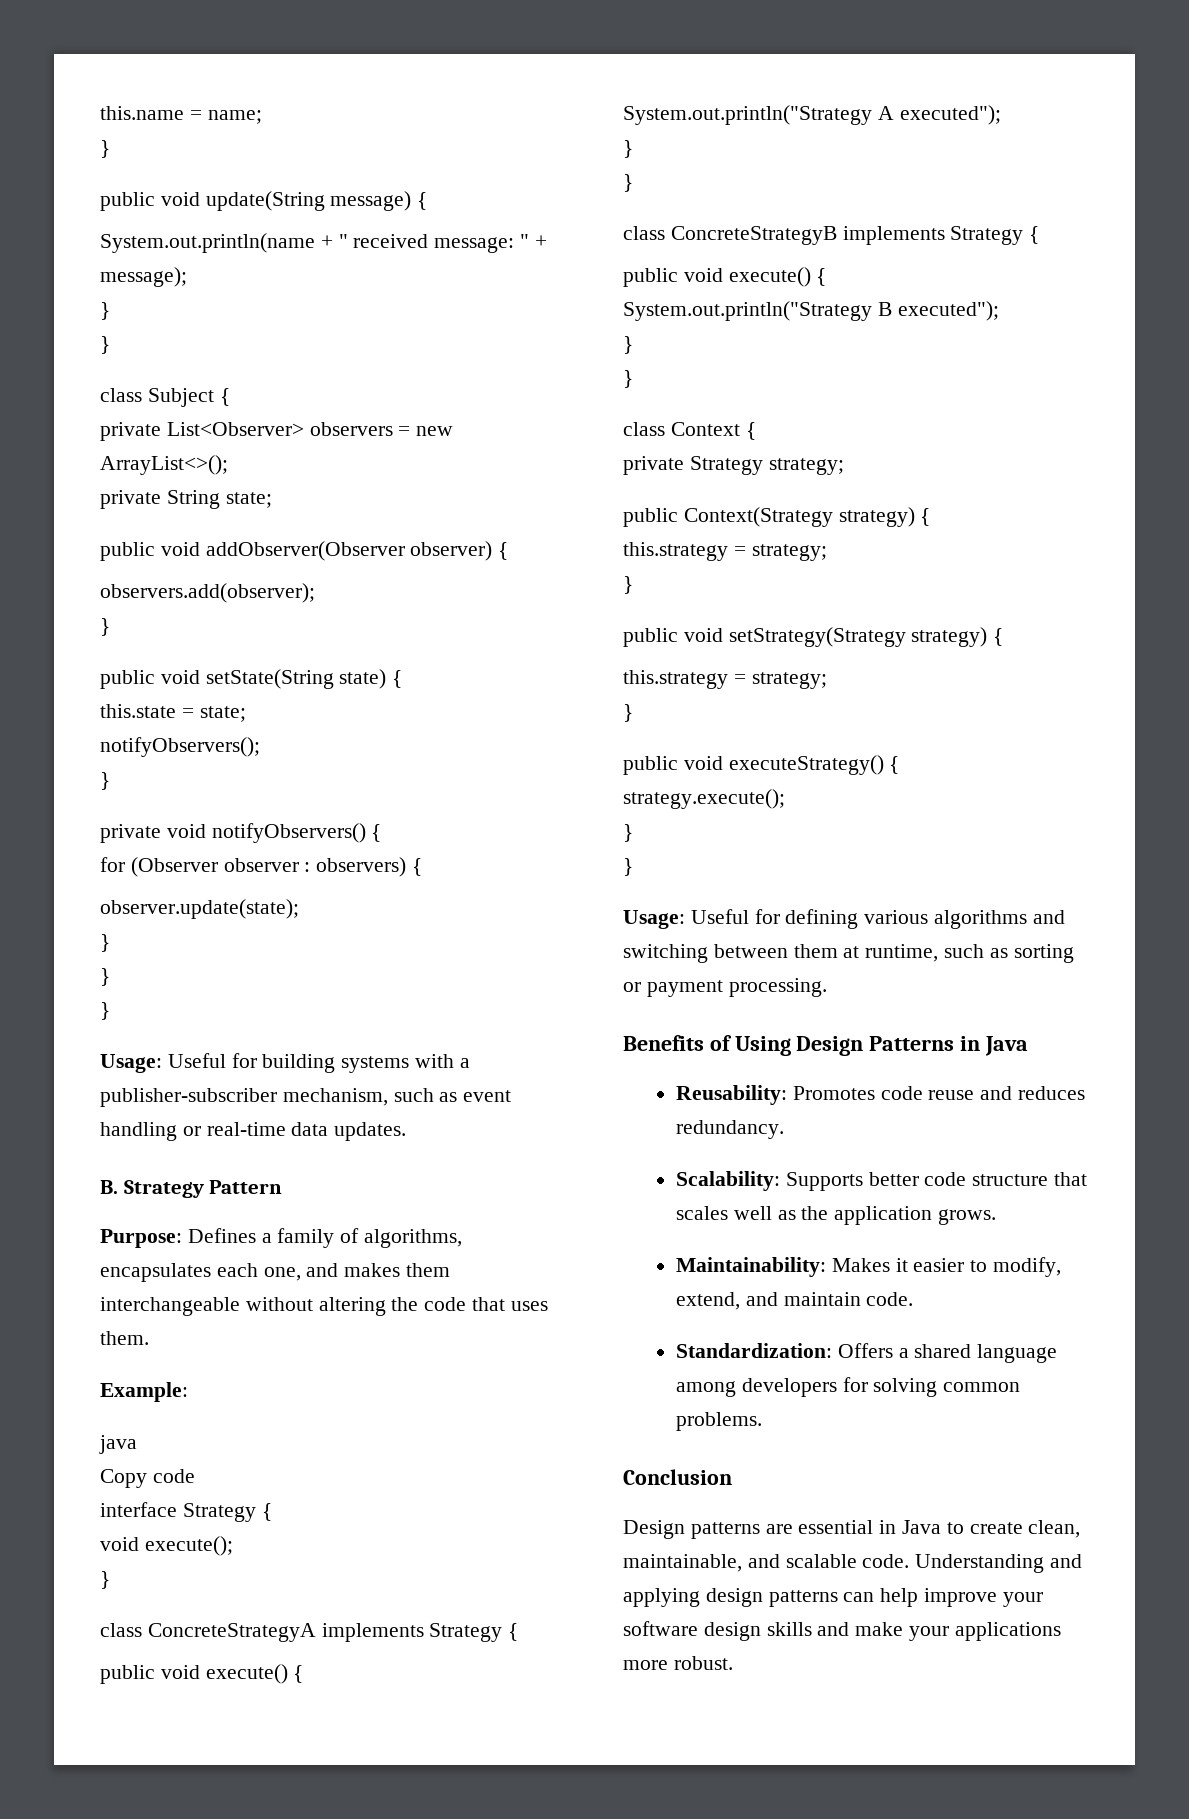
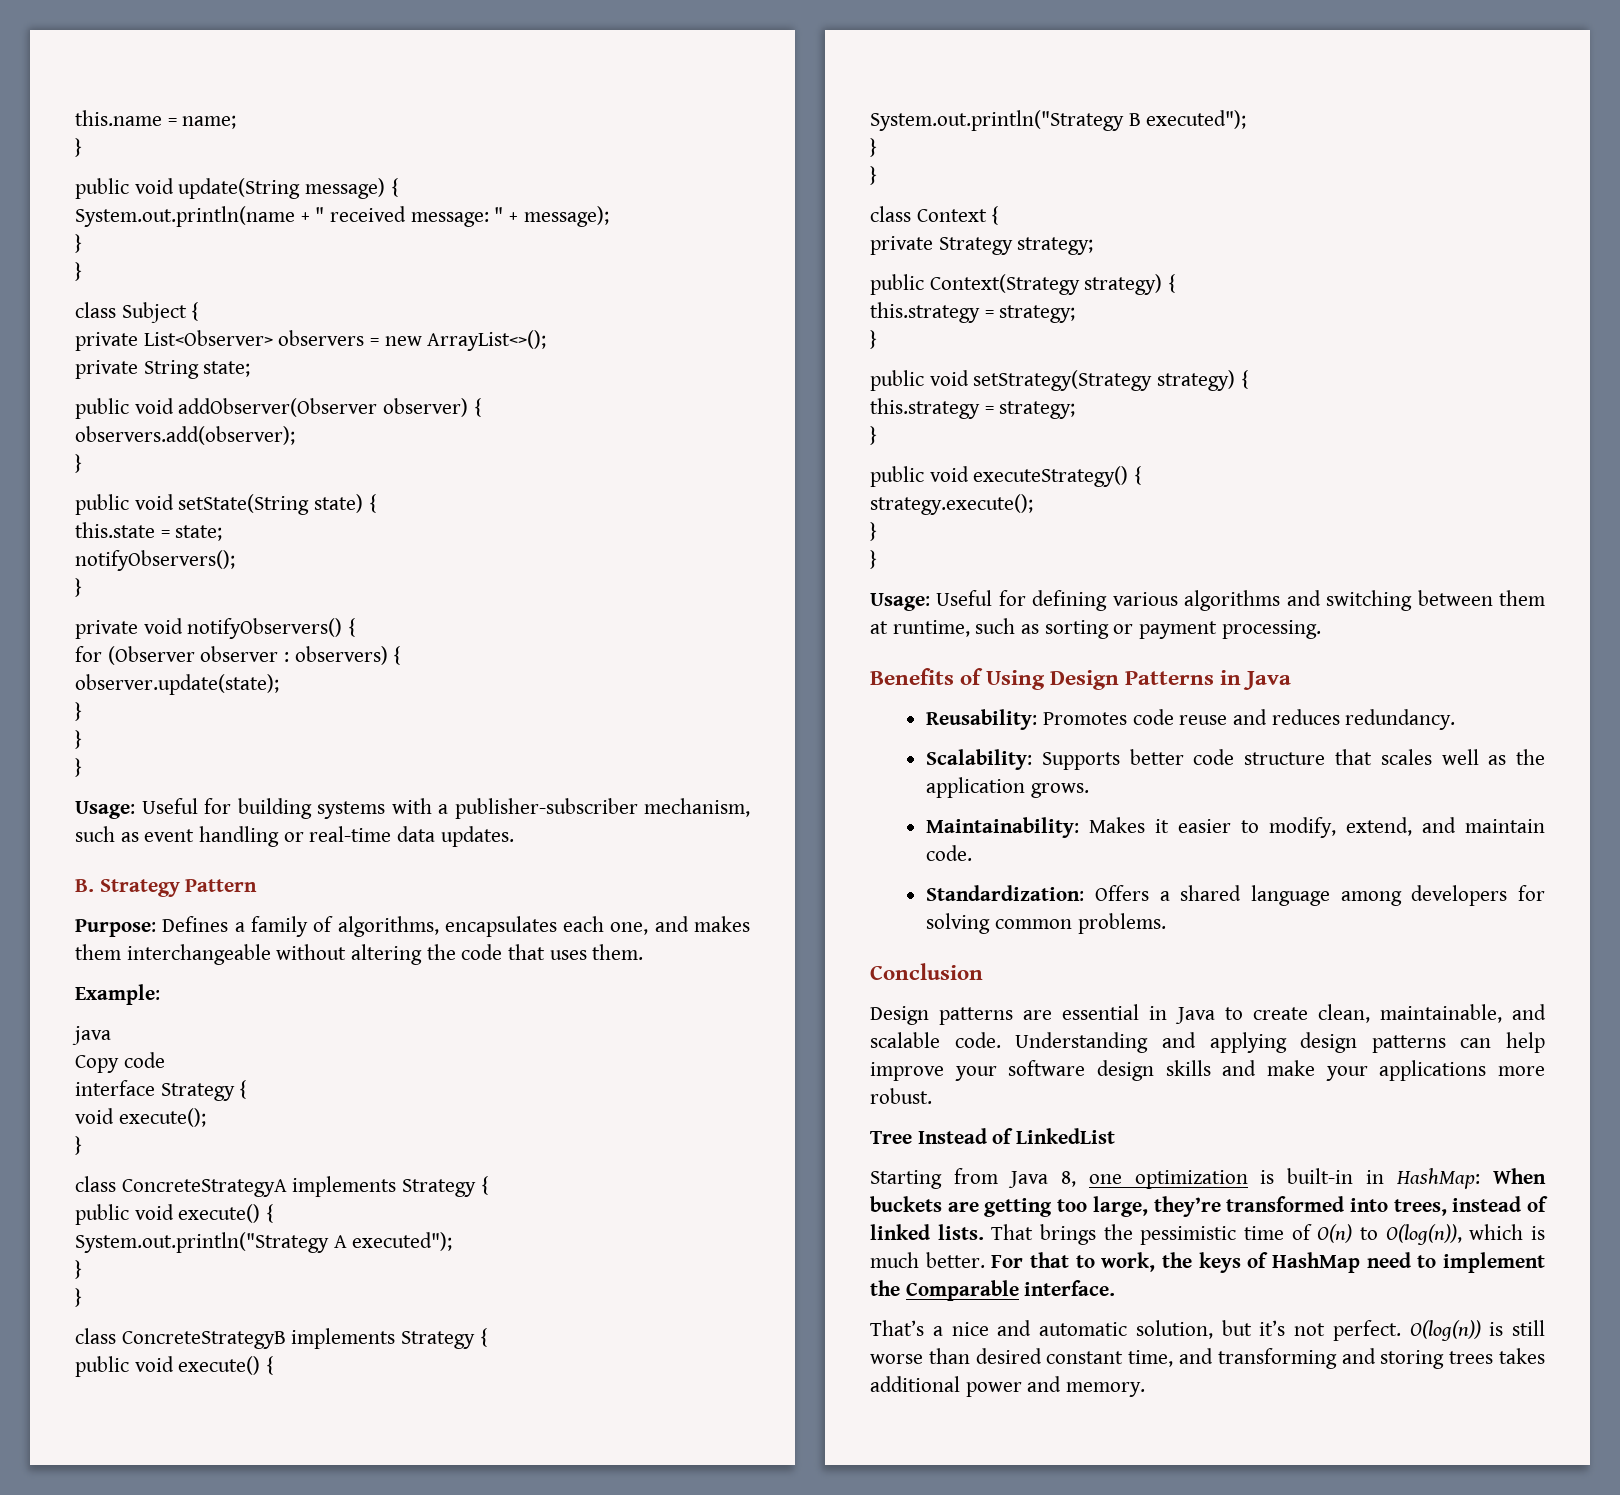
+ Tree Instead of LinkedList
+ Starting from Java 8, one optimization is built-in in HashMap: When buckets are getting too large, they’re transformed into trees, instead of linked lists. That brings the pessimistic time of O(n) to O(log(n)), which is much better. For that to work, the keys of HashMap need to implement the Comparable interface.
+ That’s a nice and automatic solution, but it’s not perfect. O(log(n)) is still worse than desired constant time, and transforming and storing trees takes additional power and memory.

